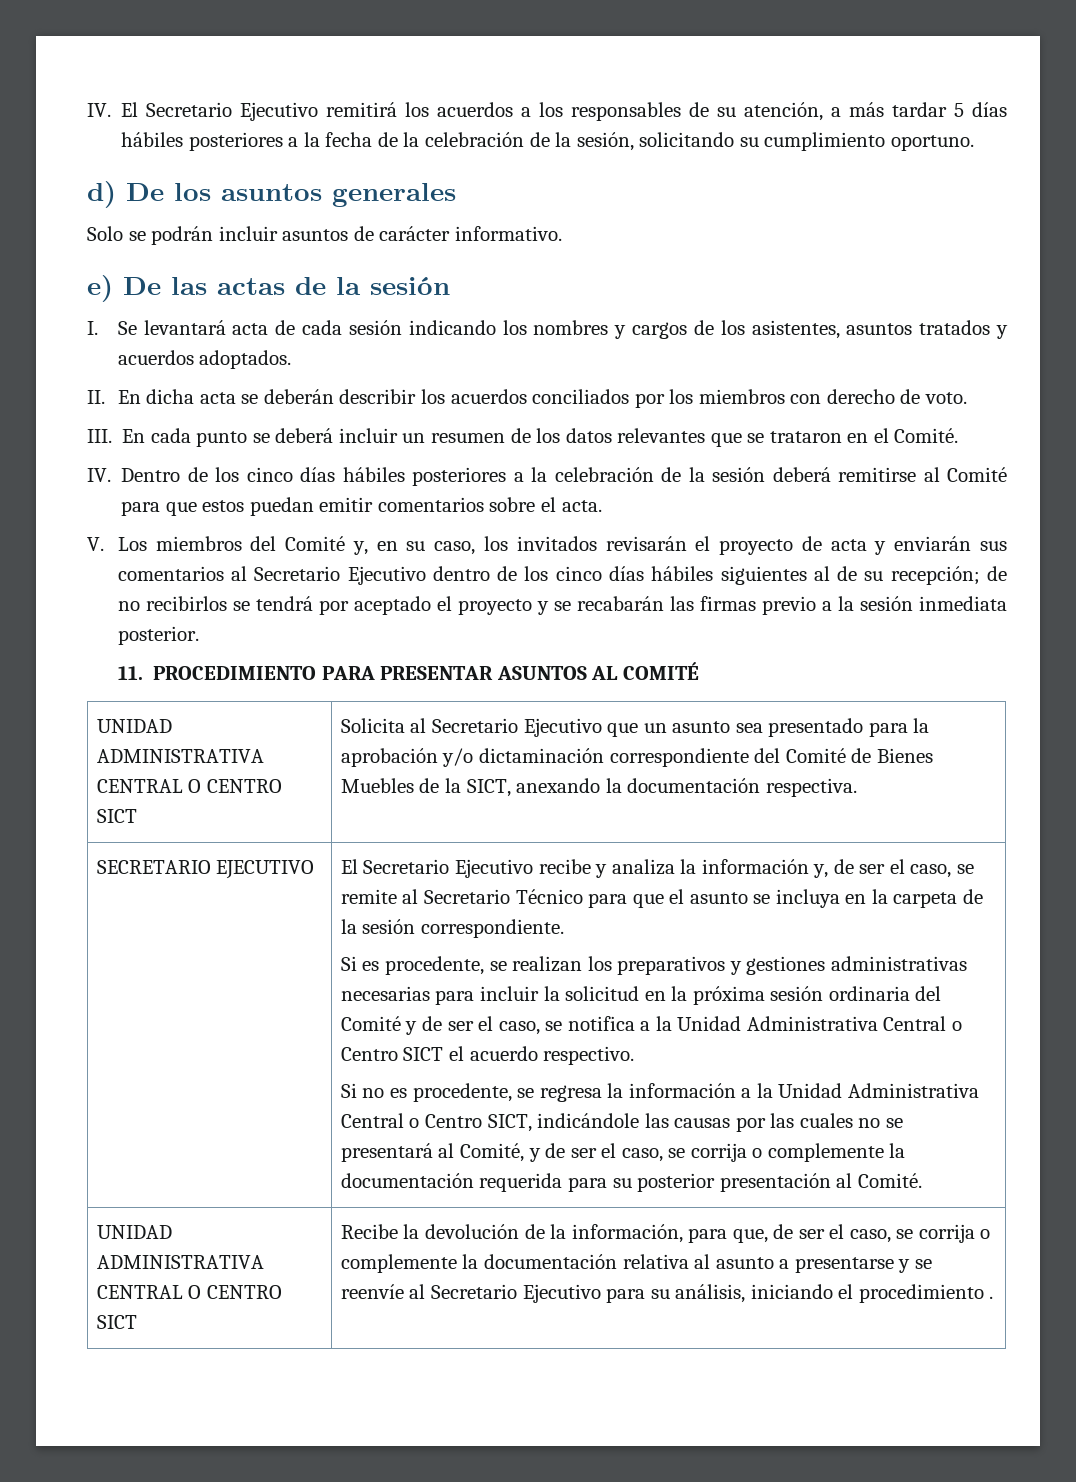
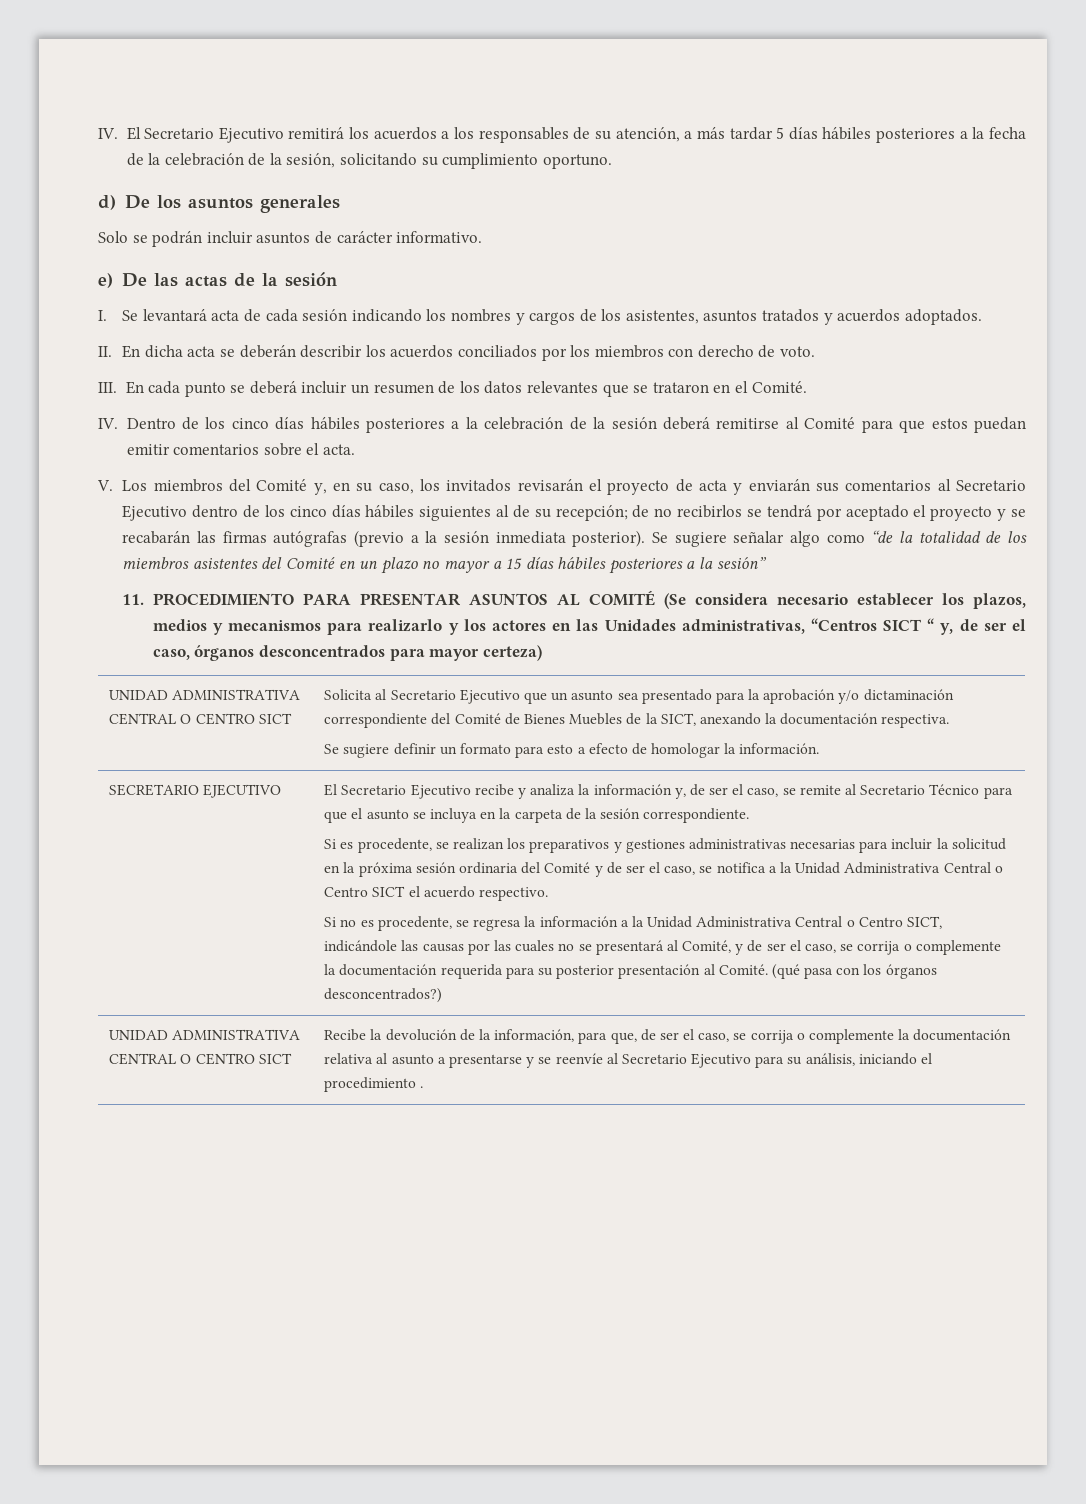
- V. Los miembros del Comité y, en su caso, los invitados revisarán el proyecto de acta y enviarán sus comentarios al Secretario Ejecutivo dentro de los cinco días hábiles siguientes al de su recepción; de no recibirlos se tendrá por aceptado el proyecto y se recabarán las firmas previo a la sesión inmediata posterior.
+ V. Los miembros del Comité y, en su caso, los invitados revisarán el proyecto de acta y enviarán sus comentarios al Secretario Ejecutivo dentro de los cinco días hábiles siguientes al de su recepción; de no recibirlos se tendrá por aceptado el proyecto y se recabarán las firmas autógrafas (previo a la sesión inmediata posterior). Se sugiere señalar algo como “de la totalidad de los miembros asistentes del Comité en un plazo no mayor a 15 días hábiles posteriores a la sesión”
- 11. PROCEDIMIENTO PARA PRESENTAR ASUNTOS AL COMITÉ
+ 11. PROCEDIMIENTO PARA PRESENTAR ASUNTOS AL COMITÉ (Se considera necesario establecer los plazos, medios y mecanismos para realizarlo y los actores en las Unidades administrativas, “Centros SICT “ y, de ser el caso, órganos desconcentrados para mayor certeza)
+ Se sugiere definir un formato para esto a efecto de homologar la información.
+ (qué pasa con los órganos desconcentrados?)

